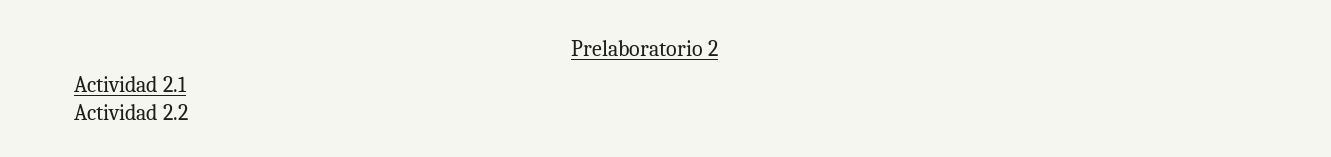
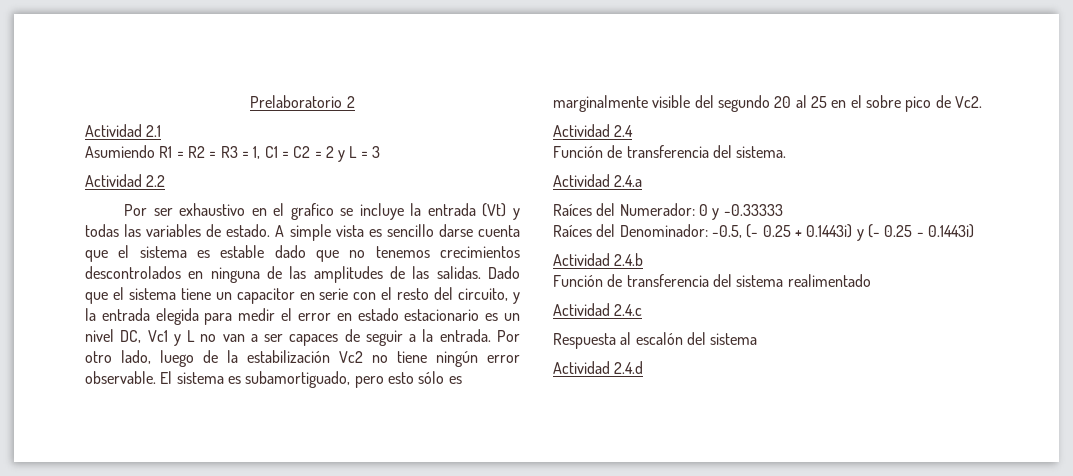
+ Asumiendo R1 = R2 = R3 = 1, C1 = C2 = 2 y L = 3
  Actividad 2.2
+ Por ser exhaustivo en el grafico se incluye la entrada (Vt) y todas las variables de estado. A simple vista es sencillo darse cuenta que el sistema es estable dado que no tenemos crecimientos descontrolados en ninguna de las amplitudes de las salidas. Dado que el sistema tiene un capacitor en serie con el resto del circuito, y la entrada elegida para medir el error en estado estacionario es un nivel DC, Vc1 y L no van a ser capaces de seguir a la entrada. Por otro lado, luego de la estabilización Vc2 no tiene ningún error observable. El sistema es subamortiguado, pero esto sólo es marginalmente visible del segundo 20 al 25 en el sobre pico de Vc2.
+ Actividad 2.4
+ Función de transferencia del sistema.
+ Actividad 2.4.a
+ Raíces del Numerador: 0 y -0.33333
+ Raíces del Denominador: -0.5, (- 0.25 + 0.1443i) y (- 0.25 - 0.1443i)
+ Actividad 2.4.b
+ Función de transferencia del sistema realimentado
+ Actividad 2.4.c
+ Respuesta al escalón del sistema
+ Actividad 2.4.d

